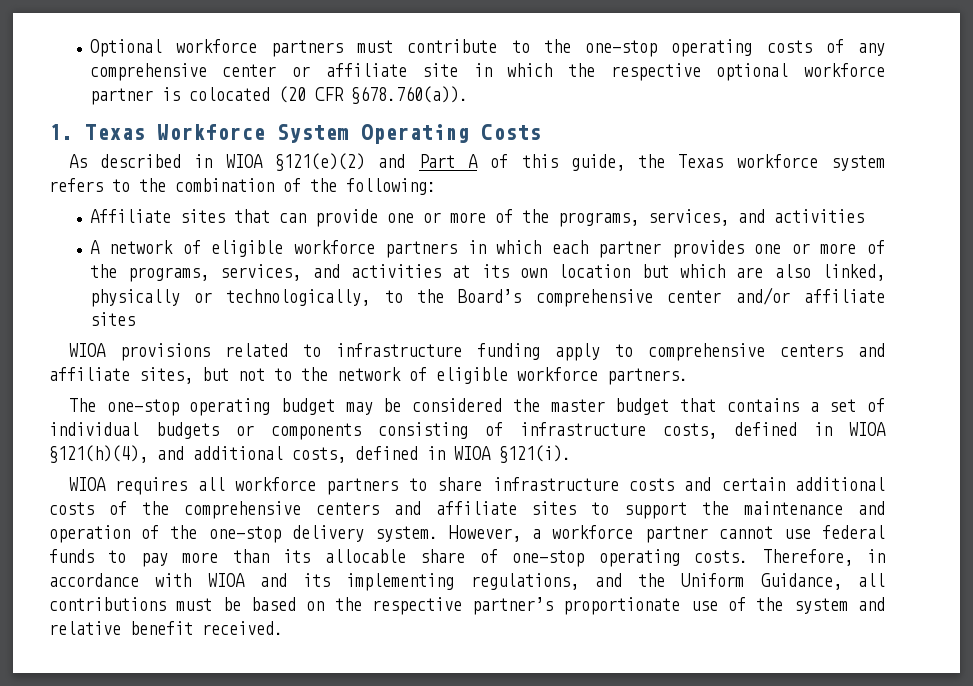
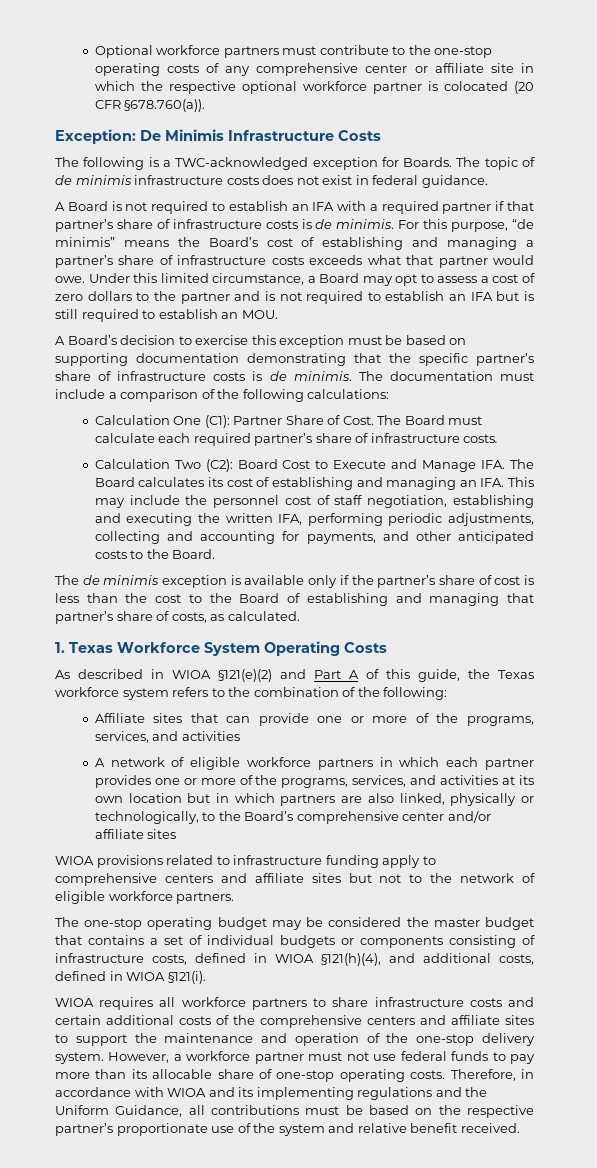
+ Exception: De Minimis Infrastructure Costs
+ The following is a TWC-acknowledged exception for Boards. The topic of de minimis infrastructure costs does not exist in federal guidance.
+ A Board is not required to establish an IFA with a required partner if that partner’s share of infrastructure costs is de minimis. For this purpose, “de minimis” means the Board’s cost of establishing and managing a partner’s share of infrastructure costs exceeds what that partner would owe. Under this limited circumstance, a Board may opt to assess a cost of zero dollars to the partner and is not required to establish an IFA but is still required to establish an MOU.
+ A Board’s decision to exercise this exception must be based on supporting documentation demonstrating that the specific partner’s share of infrastructure costs is de minimis. The documentation must include a comparison of the following calculations:
+ Calculation One (C1): Partner Share of Cost. The Board must calculate each required partner’s share of infrastructure costs.
+ Calculation Two (C2): Board Cost to Execute and Manage IFA. The Board calculates its cost of establishing and managing an IFA. This may include the personnel cost of staff negotiation, establishing and executing the written IFA, performing periodic adjustments, collecting and accounting for payments, and other anticipated costs to the Board.
+ The de minimis exception is available only if the partner’s share of cost is less than the cost to the Board of establishing and managing that partner’s share of costs, as calculated.
- A network of eligible workforce partners in which each partner provides one or more of the programs, services, and activities at its own location but which are also linked, physically or technologically, to the Board’s comprehensive center and/or affiliate sites
+ A network of eligible workforce partners in which each partner provides one or more of the programs, services, and activities at its own location but in which partners are also linked, physically or technologically, to the Board’s comprehensive center and/or affiliate sites
- WIOA provisions related to infrastructure funding apply to comprehensive centers and affiliate sites, but not to the network of eligible workforce partners.
+ WIOA provisions related to infrastructure funding apply to comprehensive centers and affiliate sites but not to the network of eligible workforce partners.
- However, a workforce partner cannot use federal funds to pay more than its allocable share of one-stop operating costs.
+ However, a workforce partner must not use federal funds to pay more than its allocable share of one-stop operating costs.
- Therefore, in accordance with WIOA and its implementing regulations, and the Uniform Guidance, all contributions must be based on the respective partner’s proportionate use of the system and relative benefit received.
+ Therefore, in accordance with WIOA and its implementing regulations and the Uniform Guidance, all contributions must be based on the respective partner’s proportionate use of the system and relative benefit received.

